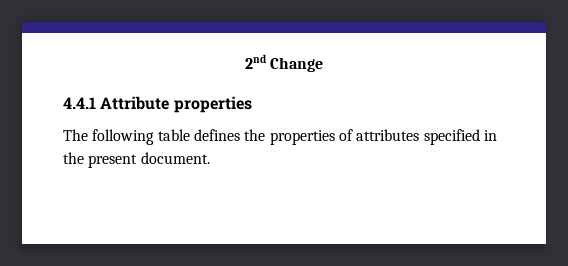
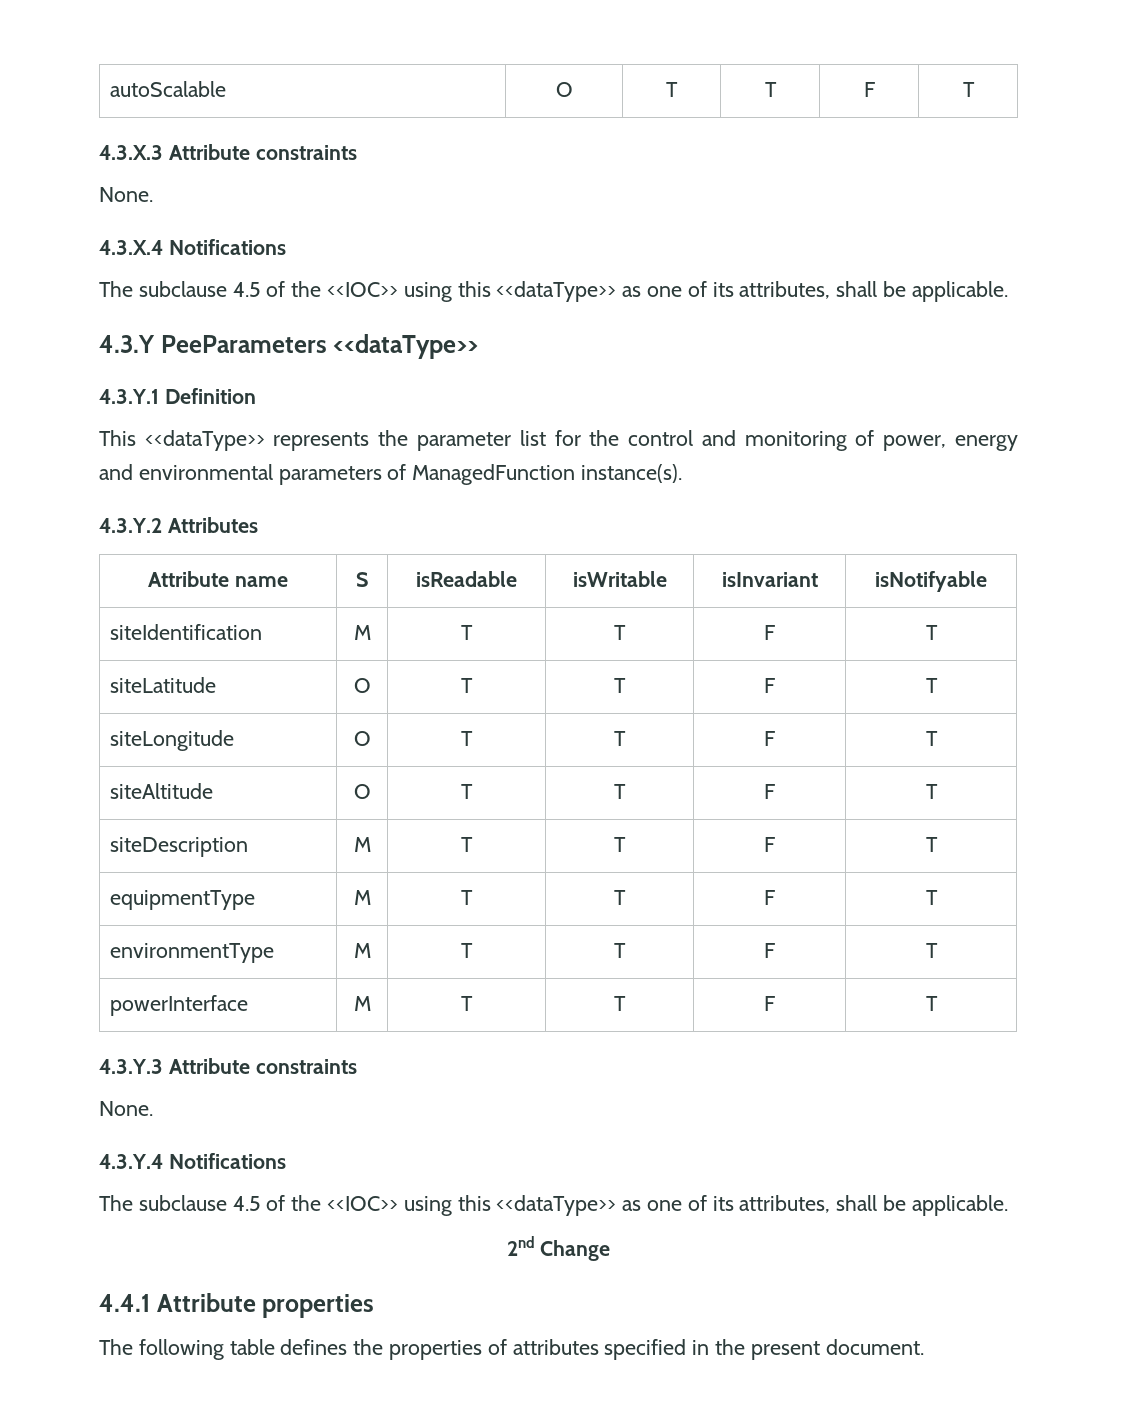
+ autoScalable | O | T | T | F | T
+ 4.3.X.3 Attribute constraints
+ None.
+ 4.3.X.4 Notifications
+ The subclause 4.5 of the <<IOC>> using this <<dataType>> as one of its attributes, shall be applicable.
+ 4.3.Y PeeParameters <<dataType>>
+ 4.3.Y.1 Definition
+ This <<dataType>> represents the parameter list for the control and monitoring of power, energy and environmental parameters of ManagedFunction instance(s).
+ 4.3.Y.2 Attributes
+ Attribute name | S | isReadable | isWritable | isInvariant | isNotifyable
+ siteIdentification | M | T | T | F | T
+ siteLatitude | O | T | T | F | T
+ siteLongitude | O | T | T | F | T
+ siteAltitude | O | T | T | F | T
+ siteDescription | M | T | T | F | T
+ equipmentType | M | T | T | F | T
+ environmentType | M | T | T | F | T
+ powerInterface | M | T | T | F | T
+ 4.3.Y.3 Attribute constraints
+ None.
+ 4.3.Y.4 Notifications
+ The subclause 4.5 of the <<IOC>> using this <<dataType>> as one of its attributes, shall be applicable.

